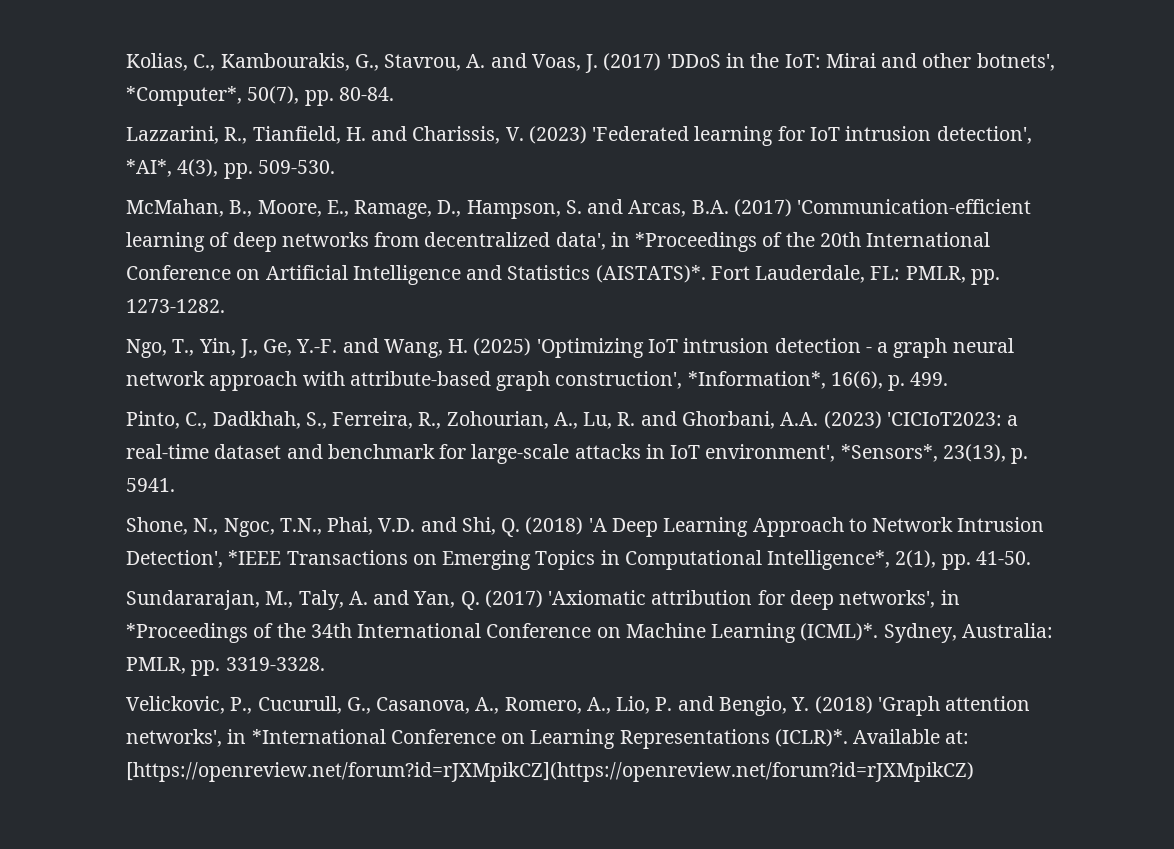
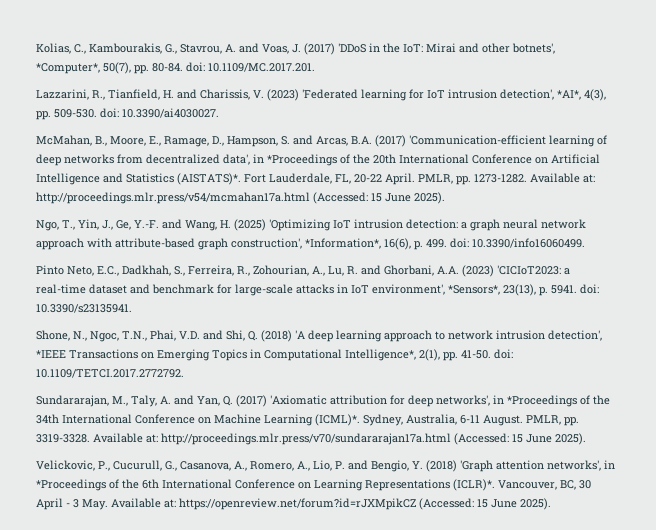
- Kolias, C., Kambourakis, G., Stavrou, A. and Voas, J. (2017) 'DDoS in the IoT: Mirai and other botnets', *Computer*, 50(7), pp. 80-84.
+ Kolias, C., Kambourakis, G., Stavrou, A. and Voas, J. (2017) 'DDoS in the IoT: Mirai and other botnets', *Computer*, 50(7), pp. 80-84. doi: 10.1109/MC.2017.201.
- Lazzarini, R., Tianfield, H. and Charissis, V. (2023) 'Federated learning for IoT intrusion detection', *AI*, 4(3), pp. 509-530.
+ Lazzarini, R., Tianfield, H. and Charissis, V. (2023) 'Federated learning for IoT intrusion detection', *AI*, 4(3), pp. 509-530. doi: 10.3390/ai4030027.
- Fort Lauderdale, FL: PMLR, pp. 1273-1282.
+ Fort Lauderdale, FL, 20-22 April. PMLR, pp. 1273-1282. Available at: http://proceedings.mlr.press/v54/mcmahan17a.html (Accessed: 15 June 2025).
- Ngo, T., Yin, J., Ge, Y.-F. and Wang, H. (2025) 'Optimizing IoT intrusion detection - a graph neural network approach with attribute-based graph construction', *Information*, 16(6), p. 499.
- Pinto, C., Dadkhah, S., Ferreira, R., Zohourian, A., Lu, R. and Ghorbani, A.A. (2023) 'CICIoT2023: a real-time dataset and benchmark for large-scale attacks in IoT environment', *Sensors*, 23(13), p. 5941.
+ Ngo, T., Yin, J., Ge, Y.-F. and Wang, H. (2025) 'Optimizing IoT intrusion detection: a graph neural network approach with attribute-based graph construction', *Information*, 16(6), p. 499. doi: 10.3390/info16060499.
+ Pinto Neto, E.C., Dadkhah, S., Ferreira, R., Zohourian, A., Lu, R. and Ghorbani, A.A. (2023) 'CICIoT2023: a real-time dataset and benchmark for large-scale attacks in IoT environment', *Sensors*, 23(13), p. 5941. doi: 10.3390/s23135941.
- Shone, N., Ngoc, T.N., Phai, V.D. and Shi, Q. (2018) 'A Deep Learning Approach to Network Intrusion Detection', *IEEE Transactions on Emerging Topics in Computational Intelligence*, 2(1), pp. 41-50.
+ Shone, N., Ngoc, T.N., Phai, V.D. and Shi, Q. (2018) 'A deep learning approach to network intrusion detection', *IEEE Transactions on Emerging Topics in Computational Intelligence*, 2(1), pp. 41-50. doi: 10.1109/TETCI.2017.2772792.
- Sydney, Australia: PMLR, pp. 3319-3328.
+ Sydney, Australia, 6-11 August. PMLR, pp. 3319-3328. Available at: http://proceedings.mlr.press/v70/sundararajan17a.html (Accessed: 15 June 2025).
- Velickovic, P., Cucurull, G., Casanova, A., Romero, A., Lio, P. and Bengio, Y. (2018) 'Graph attention networks', in *International Conference on Learning Representations (ICLR)*.
+ Velickovic, P., Cucurull, G., Casanova, A., Romero, A., Lio, P. and Bengio, Y. (2018) 'Graph attention networks', in *Proceedings of the 6th International Conference on Learning Representations (ICLR)*.
- Available at: [https://openreview.net/forum?id=rJXMpikCZ](https://openreview.net/forum?id=rJXMpikCZ)
+ Vancouver, BC, 30 April - 3 May. Available at: https://openreview.net/forum?id=rJXMpikCZ (Accessed: 15 June 2025).

